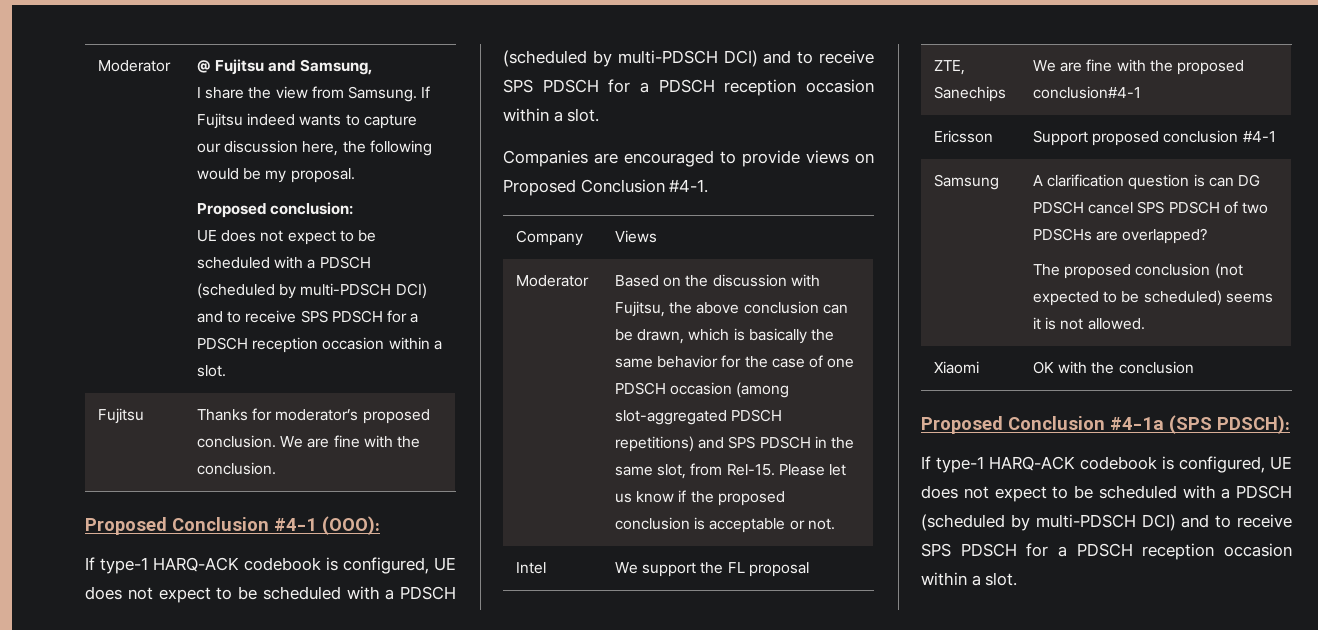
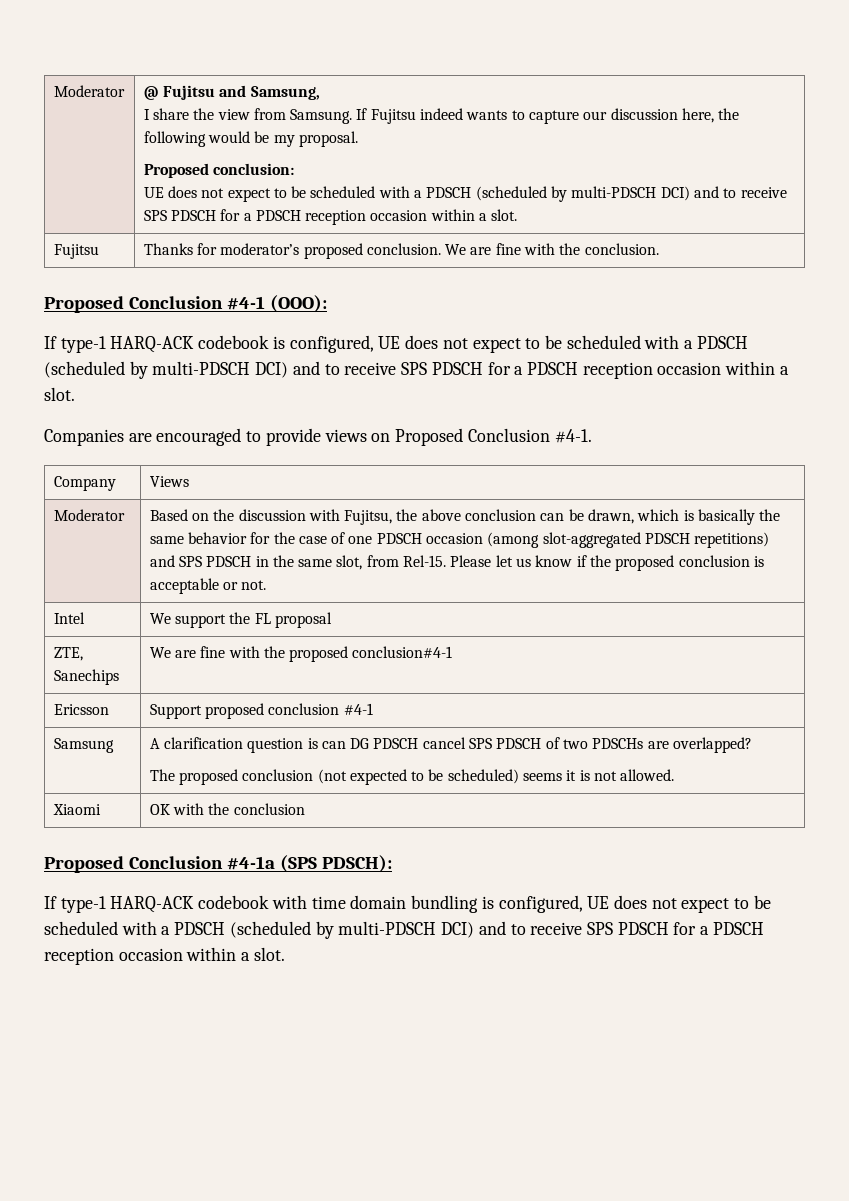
  Proposed Conclusion #4-1a (SPS PDSCH):
- If type-1 HARQ-ACK codebook is configured, UE does not expect to be scheduled with a PDSCH (scheduled by multi-PDSCH DCI) and to receive SPS PDSCH for a PDSCH reception occasion within a slot.
+ If type-1 HARQ-ACK codebook with time domain bundling is configured, UE does not expect to be scheduled with a PDSCH (scheduled by multi-PDSCH DCI) and to receive SPS PDSCH for a PDSCH reception occasion within a slot.

